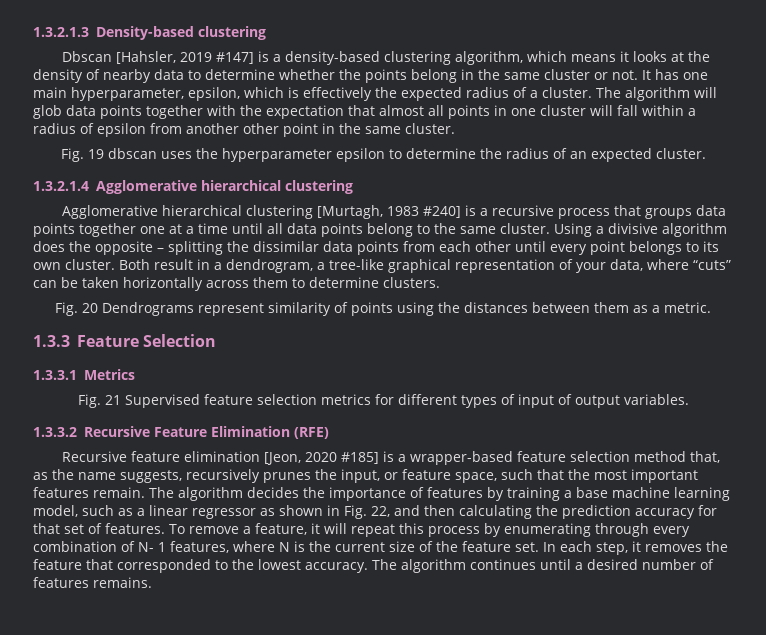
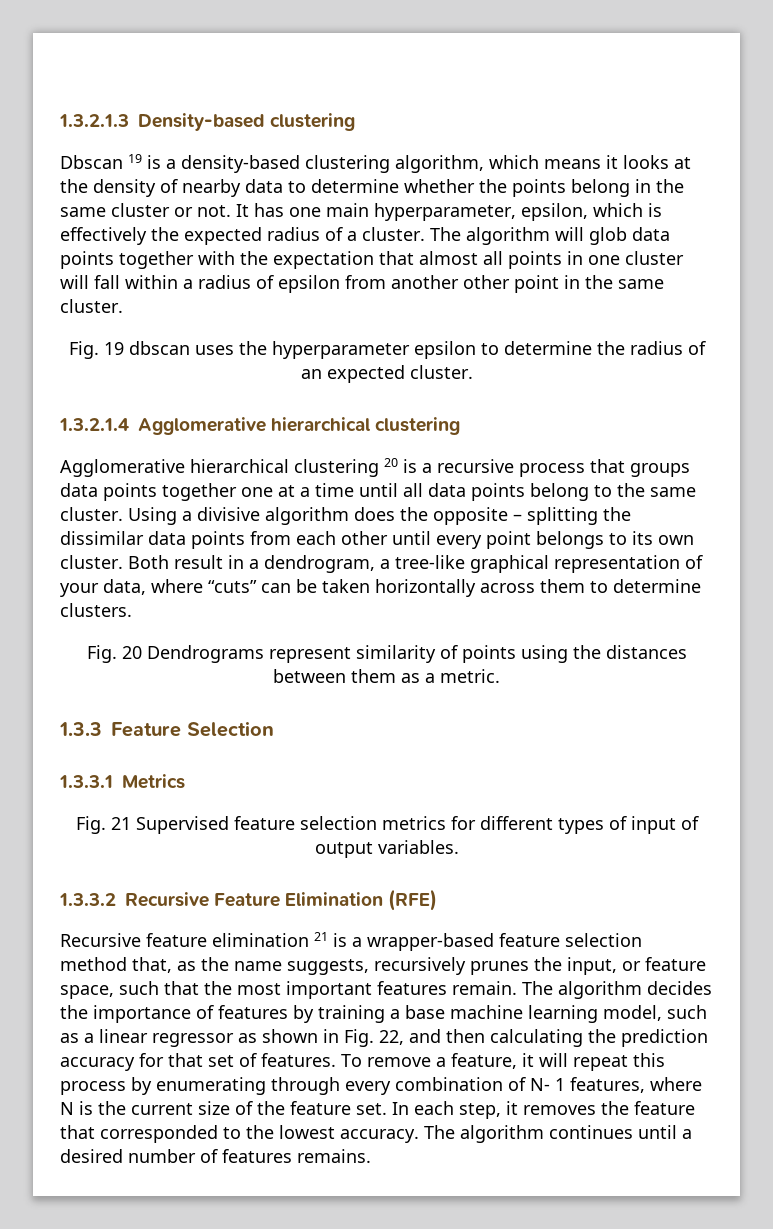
- Dbscan [Hahsler, 2019 #147] is a density-based clustering algorithm, which means it looks at the density of nearby data to determine whether the points belong in the same cluster or not.
+ Dbscan 19 is a density-based clustering algorithm, which means it looks at the density of nearby data to determine whether the points belong in the same cluster or not.
- Agglomerative hierarchical clustering [Murtagh, 1983 #240] is a recursive process that groups data points together one at a time until all data points belong to the same cluster.
+ Agglomerative hierarchical clustering 20 is a recursive process that groups data points together one at a time until all data points belong to the same cluster.
- Recursive feature elimination [Jeon, 2020 #185] is a wrapper-based feature selection method that, as the name suggests, recursively prunes the input, or feature space, such that the most important features remain.
+ Recursive feature elimination 21 is a wrapper-based feature selection method that, as the name suggests, recursively prunes the input, or feature space, such that the most important features remain.

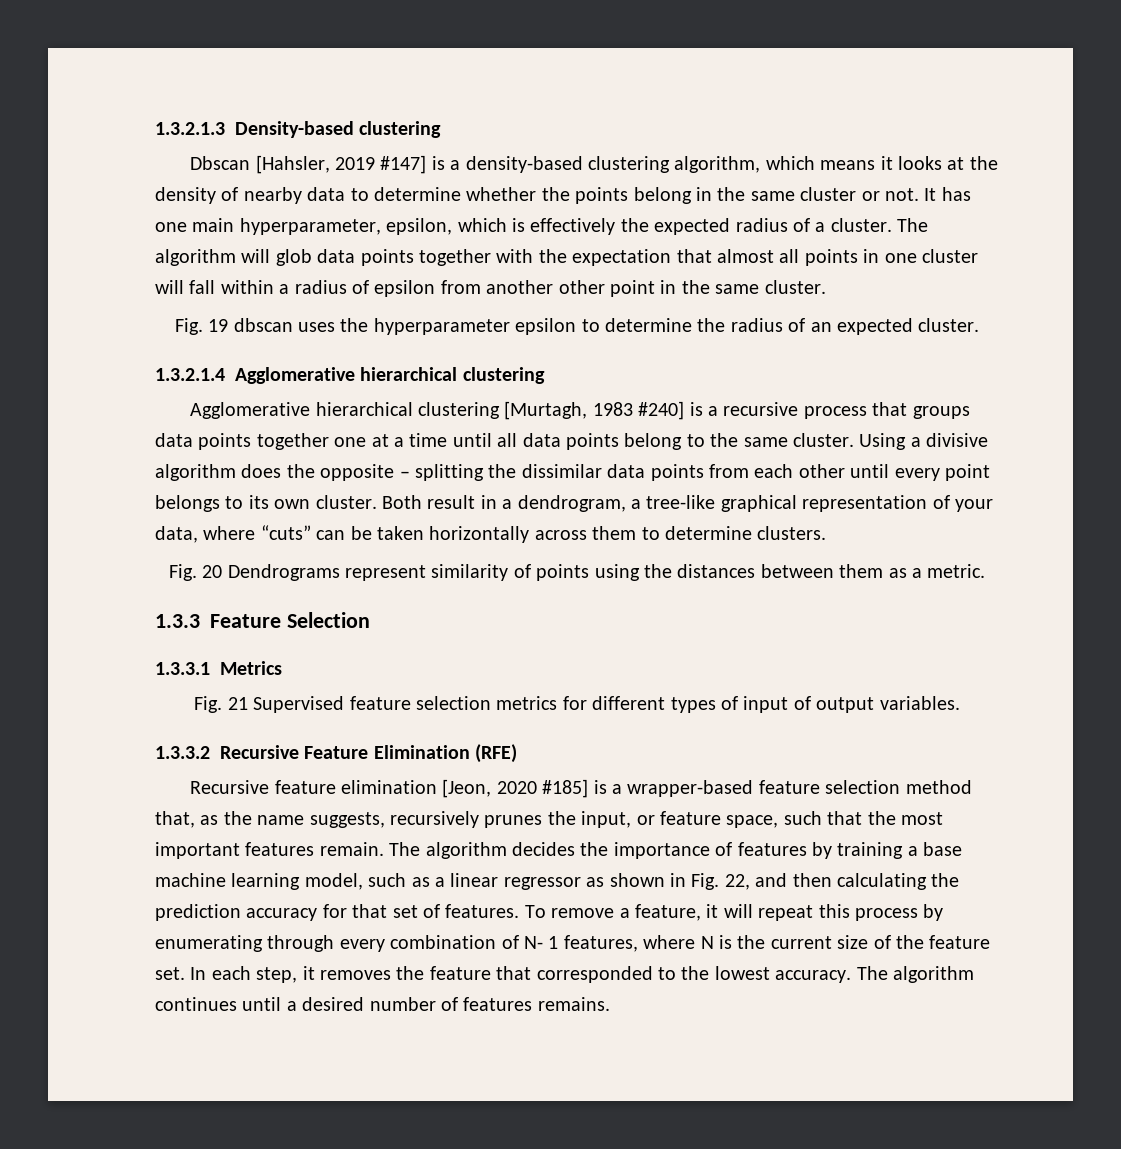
- Dbscan 19 is a density-based clustering algorithm, which means it looks at the density of nearby data to determine whether the points belong in the same cluster or not.
+ Dbscan [Hahsler, 2019 #147] is a density-based clustering algorithm, which means it looks at the density of nearby data to determine whether the points belong in the same cluster or not.
- Agglomerative hierarchical clustering 20 is a recursive process that groups data points together one at a time until all data points belong to the same cluster.
+ Agglomerative hierarchical clustering [Murtagh, 1983 #240] is a recursive process that groups data points together one at a time until all data points belong to the same cluster.
- Recursive feature elimination 21 is a wrapper-based feature selection method that, as the name suggests, recursively prunes the input, or feature space, such that the most important features remain.
+ Recursive feature elimination [Jeon, 2020 #185] is a wrapper-based feature selection method that, as the name suggests, recursively prunes the input, or feature space, such that the most important features remain.

